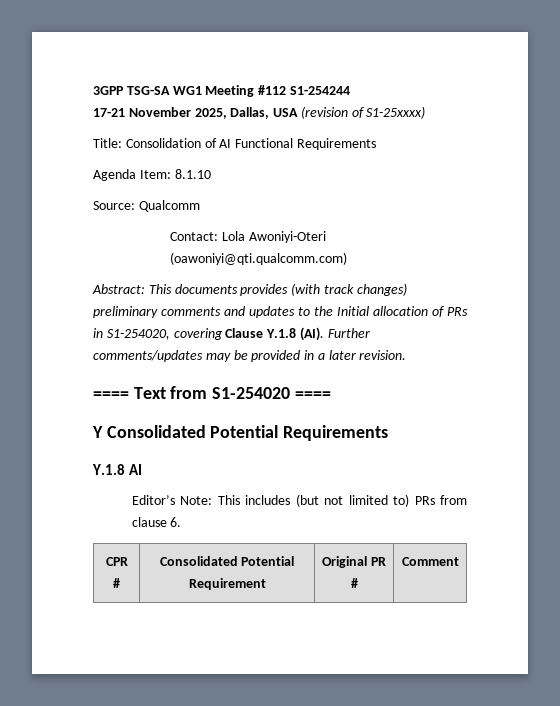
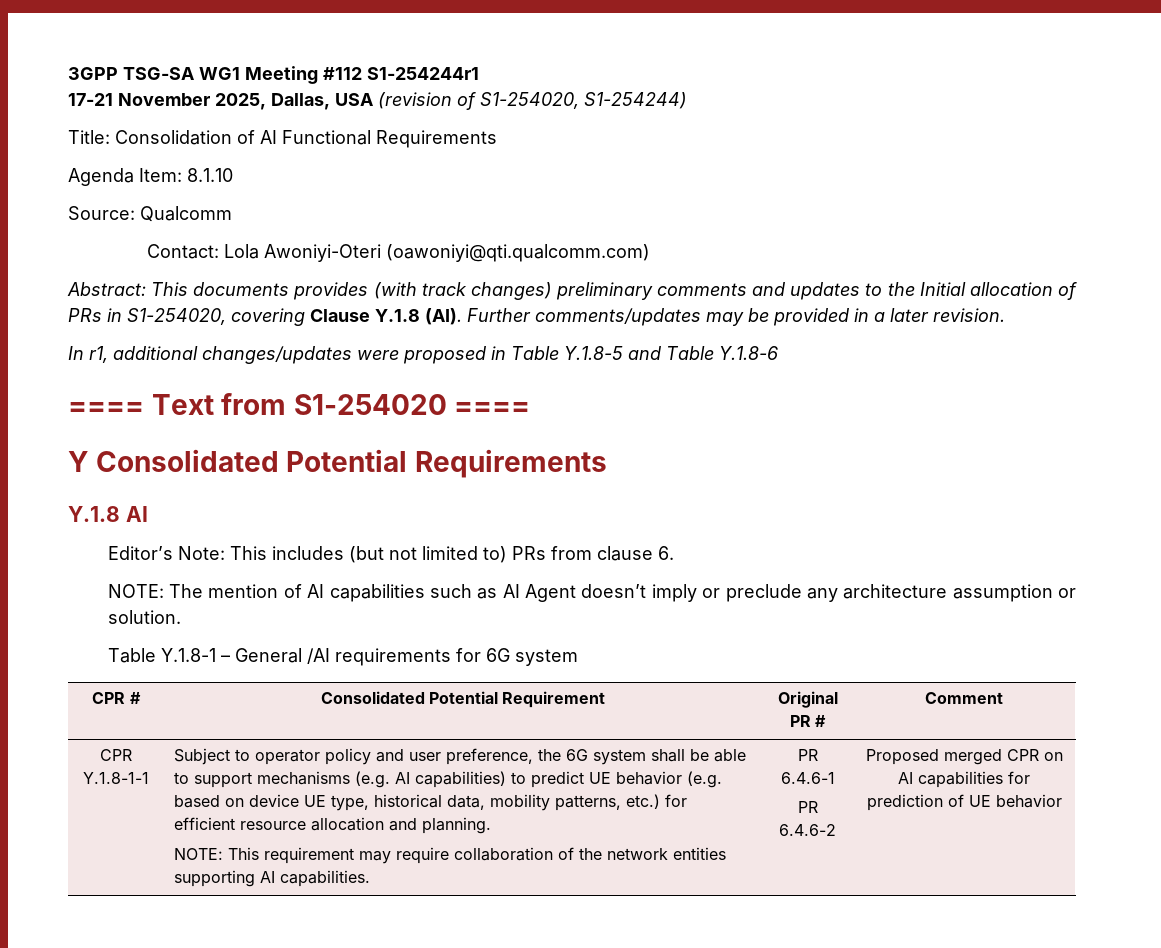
- 3GPP TSG-SA WG1 Meeting #112 S1-254244
+ 3GPP TSG-SA WG1 Meeting #112 S1-254244r1
- 17-21 November 2025, Dallas, USA (revision of S1-25xxxx)
+ 17-21 November 2025, Dallas, USA (revision of S1-254020, S1-254244)
+ In r1, additional changes/updates were proposed in Table Y.1.8-5 and Table Y.1.8-6
+ NOTE: The mention of AI capabilities such as AI Agent doesn’t imply or preclude any architecture assumption or solution.
+ Table Y.1.8-1 – General /AI requirements for 6G system
+ CPR Y.1.8-1-1 | Subject to operator policy and user preference, the 6G system shall be able to support mechanisms (e.g. AI capabilities) to predict UE behavior (e.g. based on device UE type, historical data, mobility patterns, etc.) for efficient resource allocation and planning.
+ NOTE: This requirement may require collaboration of the network entities supporting AI capabilities. | PR 6.4.6-1
+ PR 6.4.6-2 | Proposed merged CPR on AI capabilities for prediction of UE behavior

